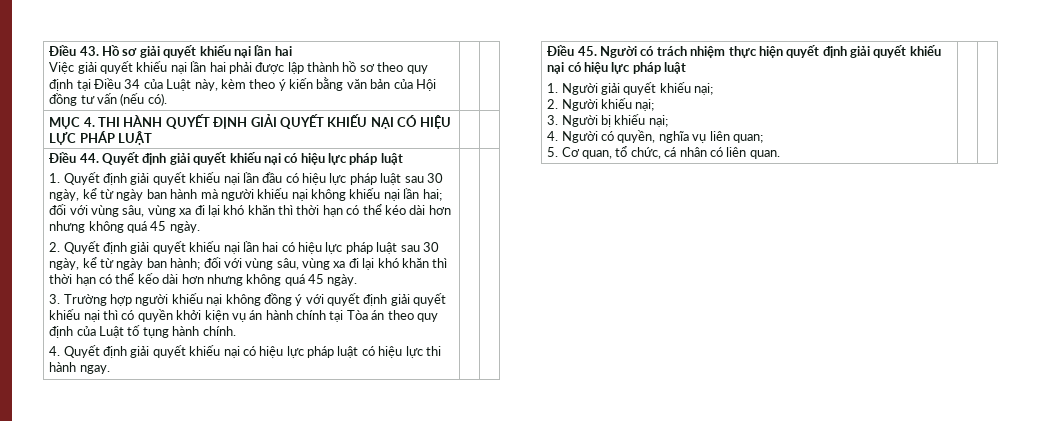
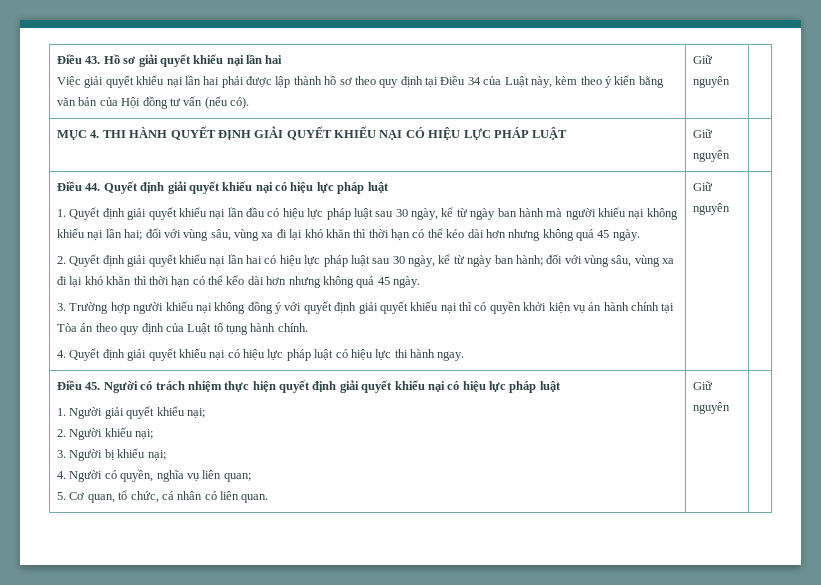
- Việc giải quyết khiếu nại lần hai phải được lập thành hồ sơ theo quy định tại Điều 34 của Luật này, kèm theo ý kiến bằng văn bản của Hội đồng tư vấn (nếu có).
+ Việc giải quyết khiếu nại lần hai phải được lập thành hồ sơ theo quy định tại Điều 34 của Luật này, kèm theo ý kiến bằng văn bản của Hội đồng tư vấn (nếu có). | Giữ nguyên
- MỤC 4. THI HÀNH QUYẾT ĐỊNH GIẢI QUYẾT KHIẾU NẠI CÓ HIỆU LỰC PHÁP LUẬT | |
+ MỤC 4. THI HÀNH QUYẾT ĐỊNH GIẢI QUYẾT KHIẾU NẠI CÓ HIỆU LỰC PHÁP LUẬT | Giữ nguyên |
- 4. Quyết định giải quyết khiếu nại có hiệu lực pháp luật có hiệu lực thi hành ngay.
+ 4. Quyết định giải quyết khiếu nại có hiệu lực pháp luật có hiệu lực thi hành ngay. | Giữ nguyên
- 5. Cơ quan, tổ chức, cá nhân có liên quan.
+ 5. Cơ quan, tổ chức, cá nhân có liên quan. | Giữ nguyên

